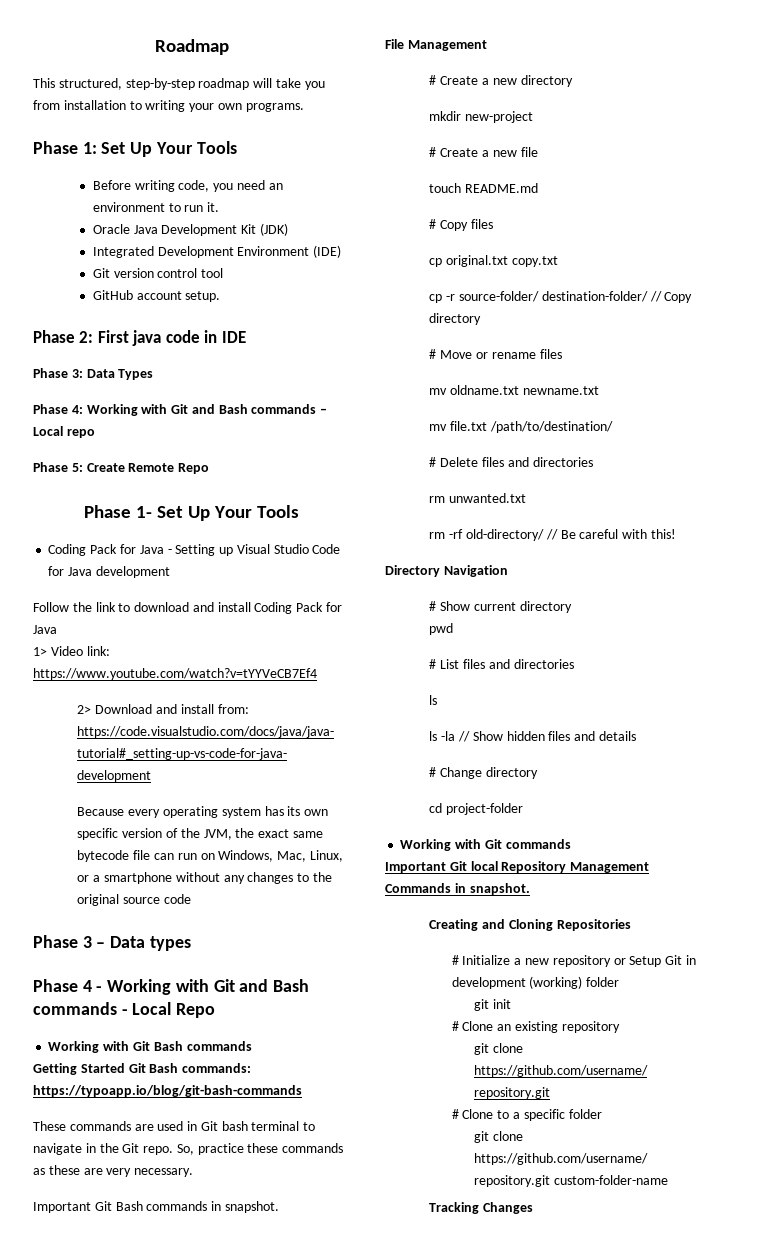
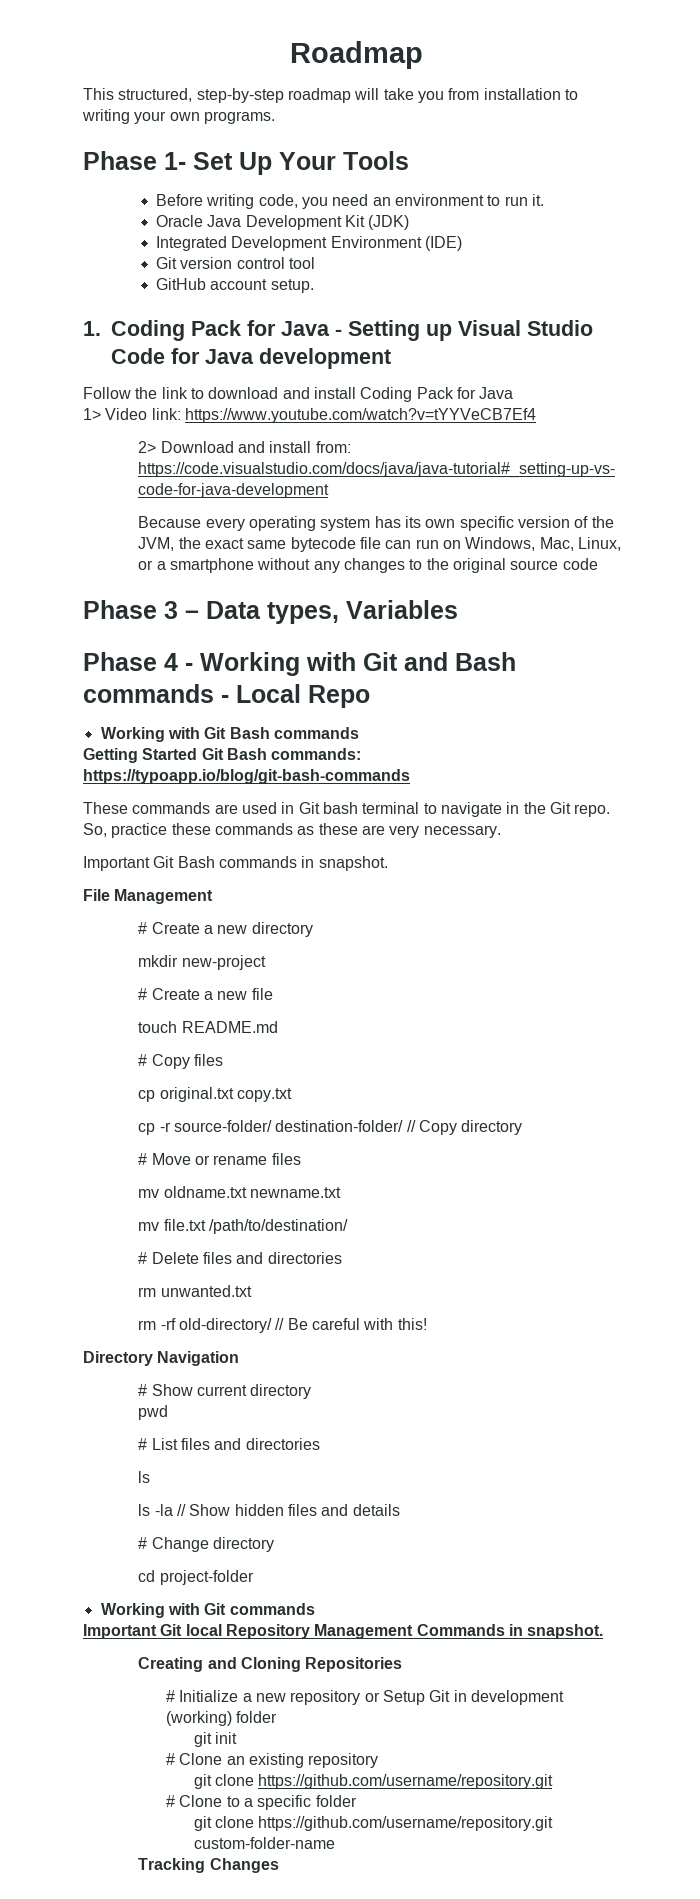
- Phase 1: Set Up Your Tools
+ Phase 1- Set Up Your Tools
- Phase 2: First java code in IDE
- Phase 3: Data Types
- Phase 4: Working with Git and Bash commands – Local repo
- Phase 5: Create Remote Repo
- Phase 1- Set Up Your Tools
- Coding Pack for Java - Setting up Visual Studio Code for Java development
+ 1. Coding Pack for Java - Setting up Visual Studio Code for Java development
- Phase 3 – Data types
+ Phase 3 – Data types, Variables

